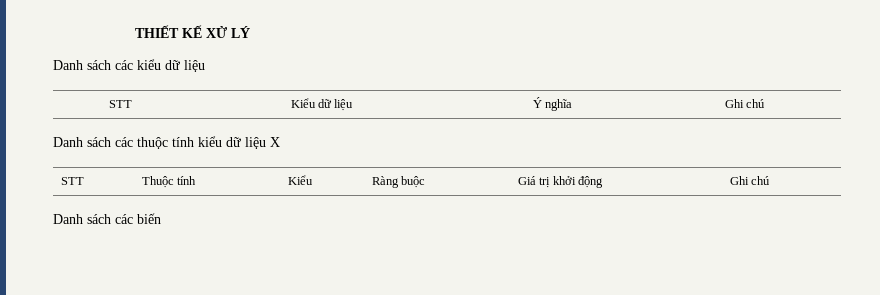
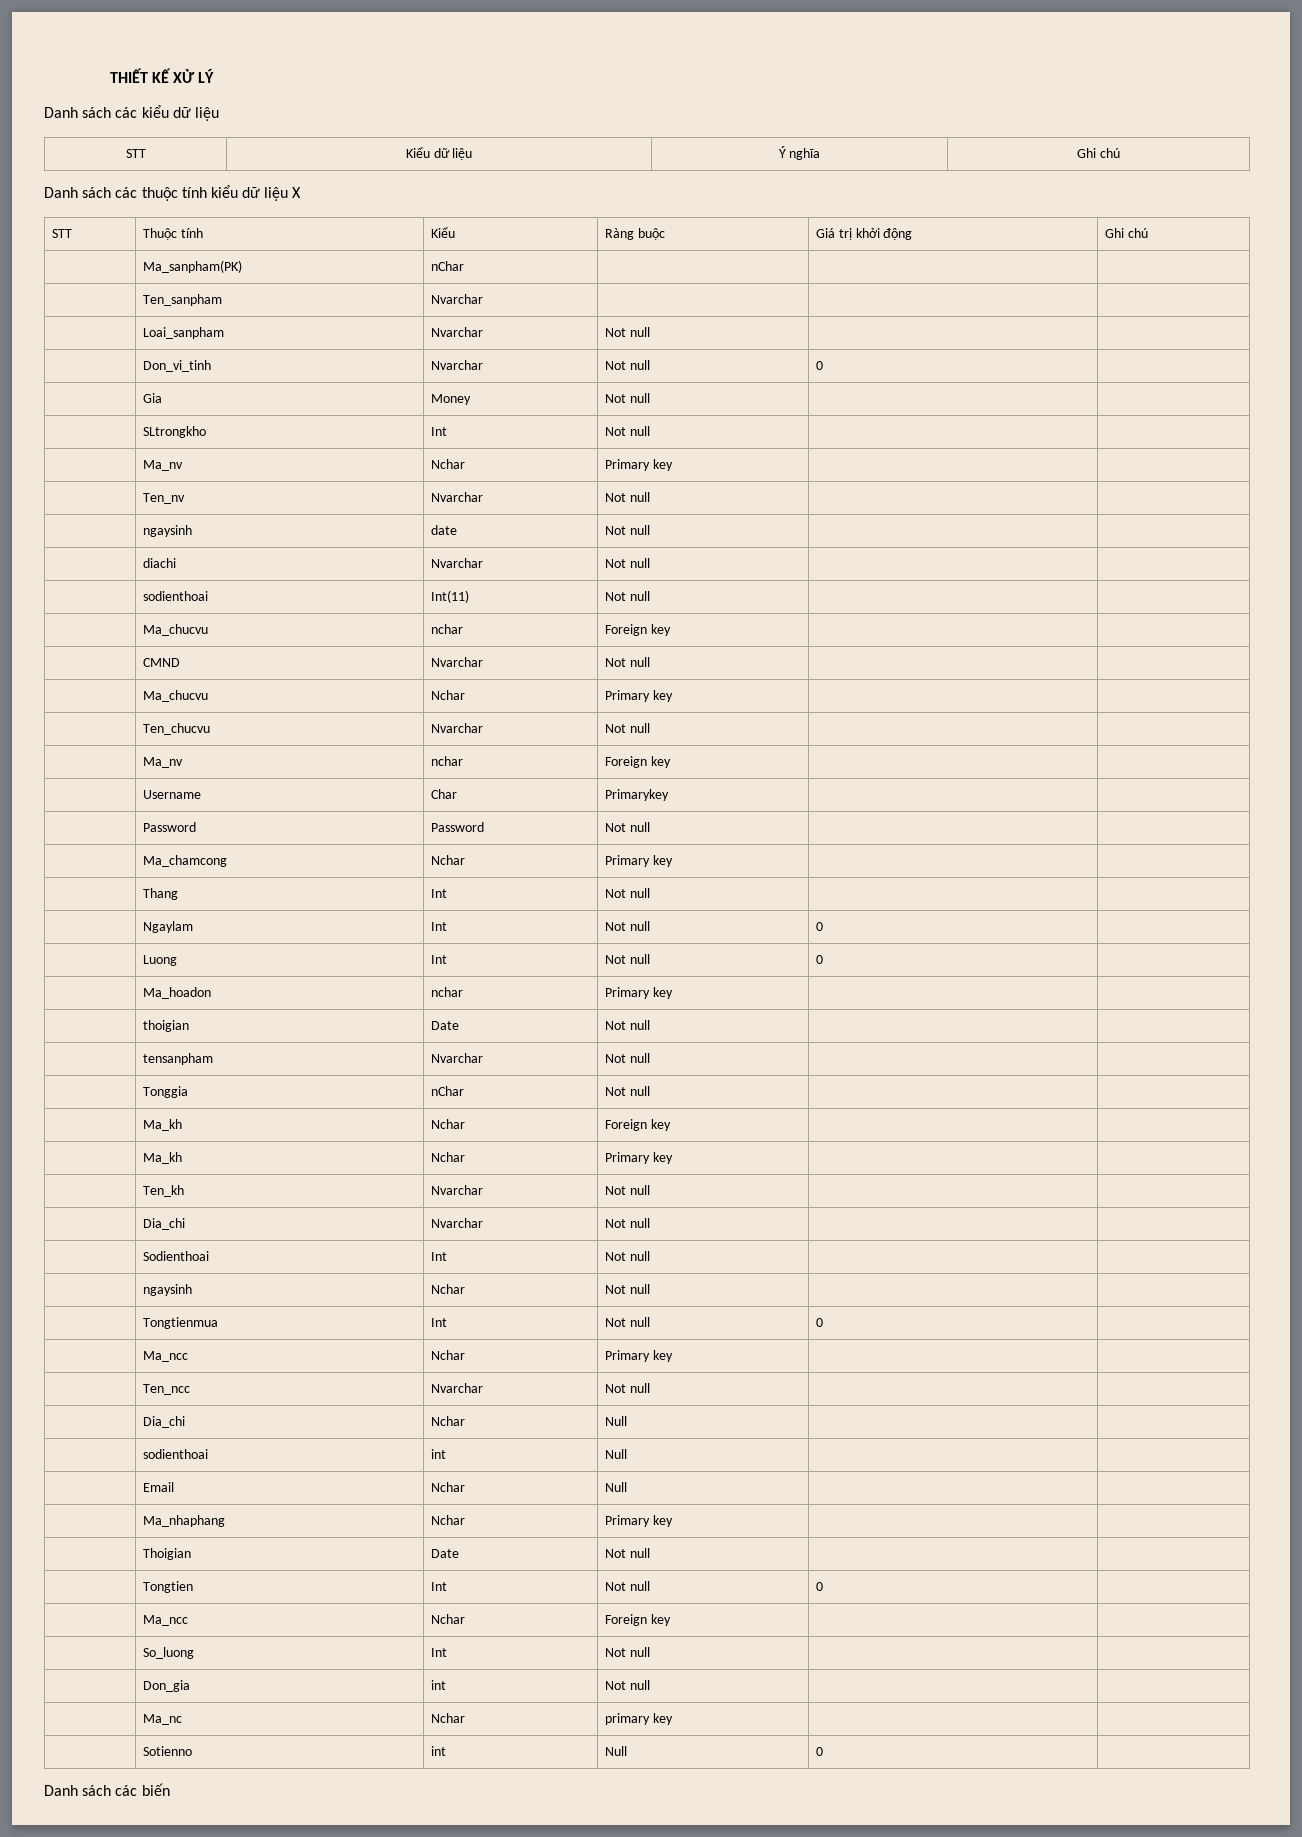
+ | Ma_sanpham(PK) | nChar | | |
+ | Ten_sanpham | Nvarchar | | |
+ | Loai_sanpham | Nvarchar | Not null | |
+ | Don_vi_tinh | Nvarchar | Not null | 0 |
+ | Gia | Money | Not null | |
+ | SLtrongkho | Int | Not null | |
+ | Ma_nv | Nchar | Primary key | |
+ | Ten_nv | Nvarchar | Not null | |
+ | ngaysinh | date | Not null | |
+ | diachi | Nvarchar | Not null | |
+ | sodienthoai | Int(11) | Not null | |
+ | Ma_chucvu | nchar | Foreign key | |
+ | CMND | Nvarchar | Not null | |
+ | Ma_chucvu | Nchar | Primary key | |
+ | Ten_chucvu | Nvarchar | Not null | |
+ | Ma_nv | nchar | Foreign key | |
+ | Username | Char | Primarykey | |
+ | Password | Password | Not null | |
+ | Ma_chamcong | Nchar | Primary key | |
+ | Thang | Int | Not null | |
+ | Ngaylam | Int | Not null | 0 |
+ | Luong | Int | Not null | 0 |
+ | Ma_hoadon | nchar | Primary key | |
+ | thoigian | Date | Not null | |
+ | tensanpham | Nvarchar | Not null | |
+ | Tonggia | nChar | Not null | |
+ | Ma_kh | Nchar | Foreign key | |
+ | Ma_kh | Nchar | Primary key | |
+ | Ten_kh | Nvarchar | Not null | |
+ | Dia_chi | Nvarchar | Not null | |
+ | Sodienthoai | Int | Not null | |
+ | ngaysinh | Nchar | Not null | |
+ | Tongtienmua | Int | Not null | 0 |
+ | Ma_ncc | Nchar | Primary key | |
+ | Ten_ncc | Nvarchar | Not null | |
+ | Dia_chi | Nchar | Null | |
+ | sodienthoai | int | Null | |
+ | Email | Nchar | Null | |
+ | Ma_nhaphang | Nchar | Primary key | |
+ | Thoigian | Date | Not null | |
+ | Tongtien | Int | Not null | 0 |
+ | Ma_ncc | Nchar | Foreign key | |
+ | So_luong | Int | Not null | |
+ | Don_gia | int | Not null | |
+ | Ma_nc | Nchar | primary key | |
+ | Sotienno | int | Null | 0 |

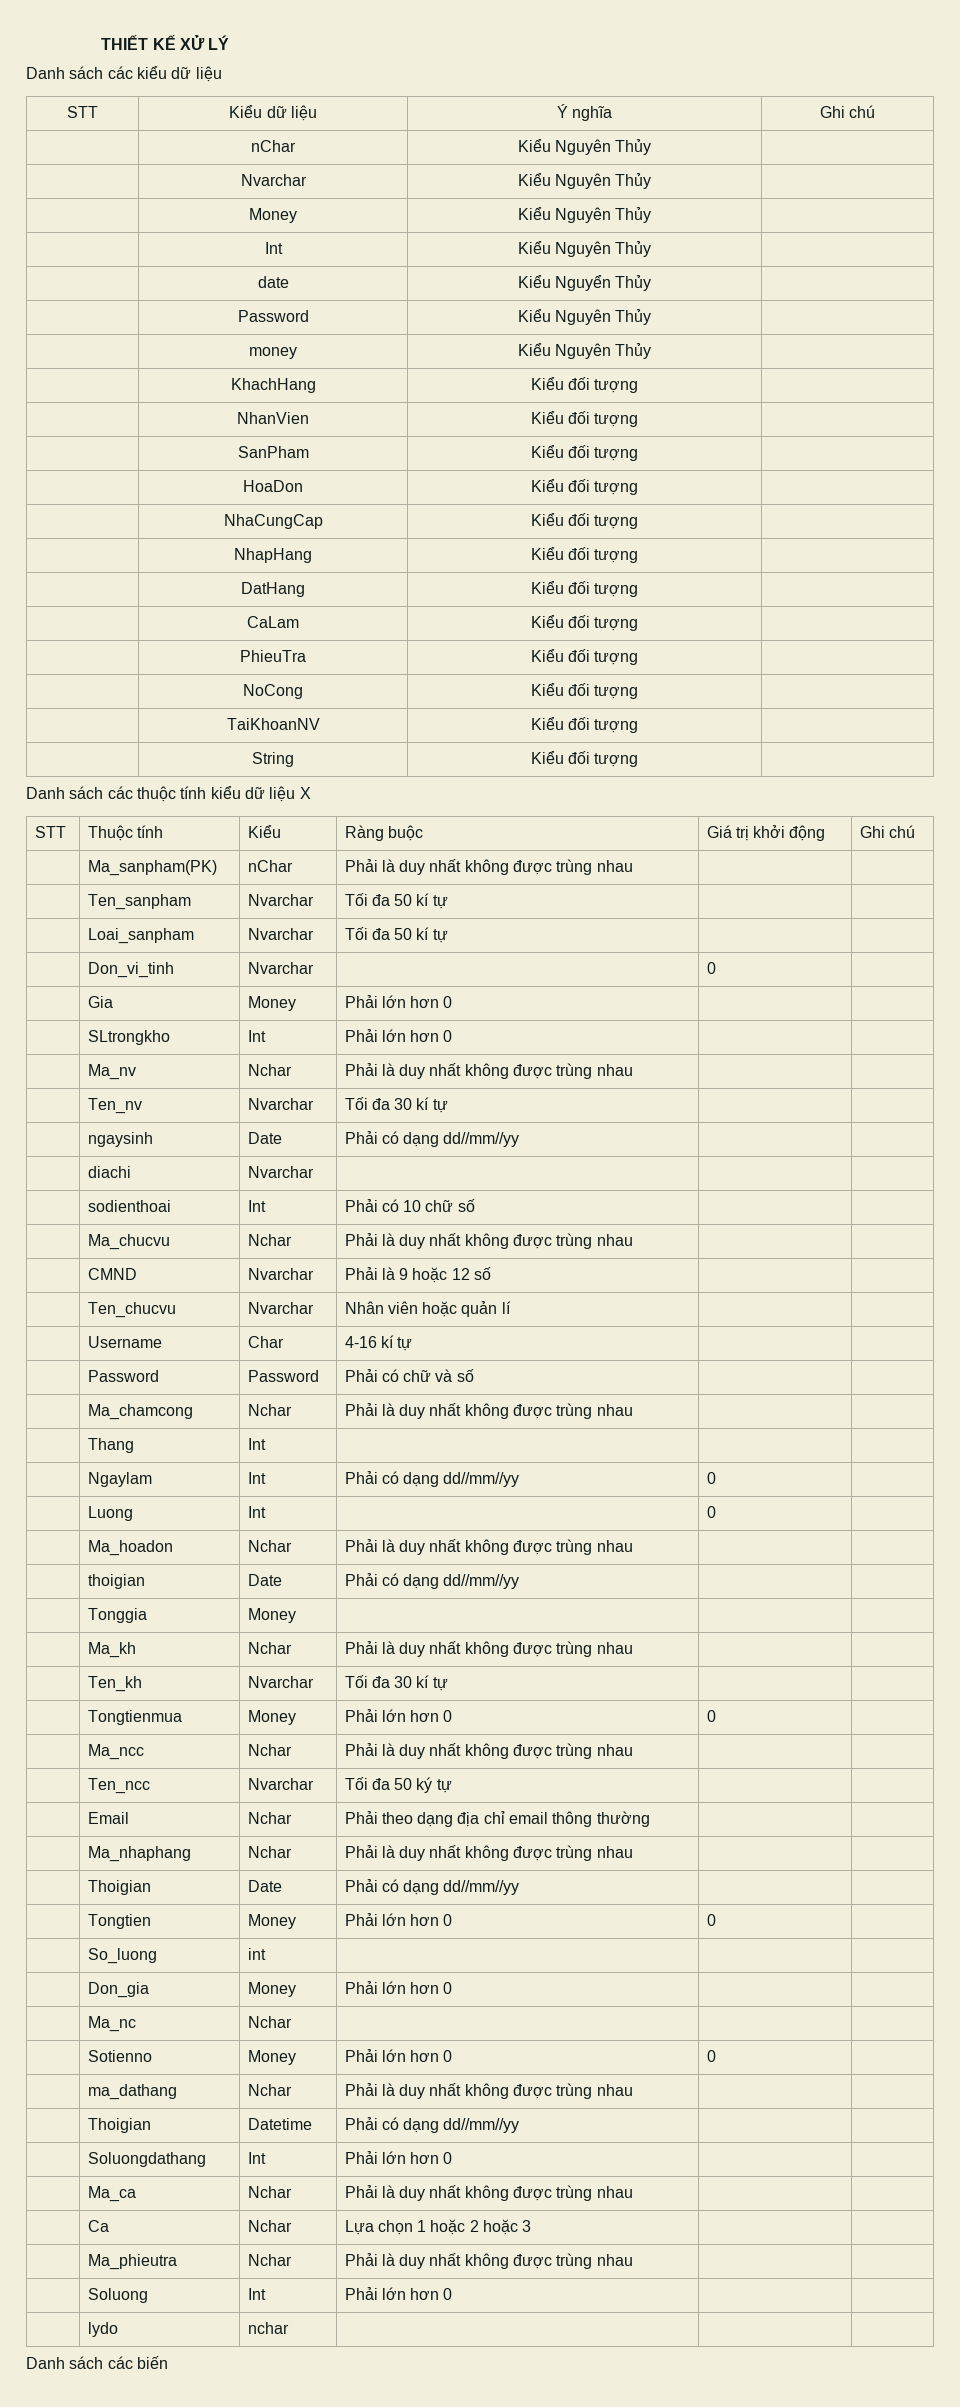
+ | nChar | Kiểu Nguyên Thủy |
+ | Nvarchar | Kiểu Nguyên Thủy |
+ | Money | Kiểu Nguyên Thủy |
+ | Int | Kiểu Nguyên Thủy |
+ | date | Kiểu Nguyển Thủy |
+ | Password | Kiểu Nguyên Thủy |
+ | money | Kiểu Nguyên Thủy |
+ | KhachHang | Kiểu đối tượng |
+ | NhanVien | Kiểu đối tượng |
+ | SanPham | Kiểu đối tượng |
+ | HoaDon | Kiểu đối tượng |
+ | NhaCungCap | Kiểu đối tượng |
+ | NhapHang | Kiểu đối tượng |
+ | DatHang | Kiểu đối tượng |
+ | CaLam | Kiểu đối tượng |
+ | PhieuTra | Kiểu đối tượng |
+ | NoCong | Kiểu đối tượng |
+ | TaiKhoanNV | Kiểu đối tượng |
+ | String | Kiểu đối tượng |
- | Ma_sanpham(PK) | nChar | | |
- | Ten_sanpham | Nvarchar | | |
- | Loai_sanpham | Nvarchar | Not null | |
+ | Ma_sanpham(PK) | nChar | Phải là duy nhất không được trùng nhau | |
+ | Ten_sanpham | Nvarchar | Tối đa 50 kí tự | |
+ | Loai_sanpham | Nvarchar | Tối đa 50 kí tự | |
- | Don_vi_tinh | Nvarchar | Not null | 0 |
+ | Don_vi_tinh | Nvarchar | | 0 |
- | Gia | Money | Not null | |
- | SLtrongkho | Int | Not null | |
- | Ma_nv | Nchar | Primary key | |
- | Ten_nv | Nvarchar | Not null | |
- | ngaysinh | date | Not null | |
+ | Gia | Money | Phải lớn hơn 0 | |
+ | SLtrongkho | Int | Phải lớn hơn 0 | |
+ | Ma_nv | Nchar | Phải là duy nhất không được trùng nhau | |
+ | Ten_nv | Nvarchar | Tối đa 30 kí tự | |
+ | ngaysinh | Date | Phải có dạng dd//mm//yy | |
- | diachi | Nvarchar | Not null | |
- | sodienthoai | Int(11) | Not null | |
- | Ma_chucvu | nchar | Foreign key | |
- | CMND | Nvarchar | Not null | |
- | Ma_chucvu | Nchar | Primary key | |
- | Ten_chucvu | Nvarchar | Not null | |
- | Ma_nv | nchar | Foreign key | |
+ | diachi | Nvarchar | | |
+ | sodienthoai | Int | Phải có 10 chữ số | |
+ | Ma_chucvu | Nchar | Phải là duy nhất không được trùng nhau | |
+ | CMND | Nvarchar | Phải là 9 hoặc 12 số | |
+ | Ten_chucvu | Nvarchar | Nhân viên hoặc quản lí | |
- | Username | Char | Primarykey | |
+ | Username | Char | 4-16 kí tự | |
- | Password | Password | Not null | |
- | Ma_chamcong | Nchar | Primary key | |
+ | Password | Password | Phải có chữ và số | |
+ | Ma_chamcong | Nchar | Phải là duy nhất không được trùng nhau | |
- | Thang | Int | Not null | |
+ | Thang | Int | | |
- | Ngaylam | Int | Not null | 0 |
+ | Ngaylam | Int | Phải có dạng dd//mm//yy | 0 |
- | Luong | Int | Not null | 0 |
+ | Luong | Int | | 0 |
- | Ma_hoadon | nchar | Primary key | |
- | thoigian | Date | Not null | |
- | tensanpham | Nvarchar | Not null | |
- | Tonggia | nChar | Not null | |
- | Ma_kh | Nchar | Foreign key | |
- | Ma_kh | Nchar | Primary key | |
- | Ten_kh | Nvarchar | Not null | |
- | Dia_chi | Nvarchar | Not null | |
- | Sodienthoai | Int | Not null | |
- | ngaysinh | Nchar | Not null | |
- | Tongtienmua | Int | Not null | 0 |
- | Ma_ncc | Nchar | Primary key | |
- | Ten_ncc | Nvarchar | Not null | |
- | Dia_chi | Nchar | Null | |
- | sodienthoai | int | Null | |
- | Email | Nchar | Null | |
- | Ma_nhaphang | Nchar | Primary key | |
- | Thoigian | Date | Not null | |
- | Tongtien | Int | Not null | 0 |
- | Ma_ncc | Nchar | Foreign key | |
- | So_luong | Int | Not null | |
- | Don_gia | int | Not null | |
+ | Ma_hoadon | Nchar | Phải là duy nhất không được trùng nhau | |
+ | thoigian | Date | Phải có dạng dd//mm//yy | |
+ | Tonggia | Money | | |
+ | Ma_kh | Nchar | Phải là duy nhất không được trùng nhau | |
+ | Ten_kh | Nvarchar | Tối đa 30 kí tự | |
+ | Tongtienmua | Money | Phải lớn hơn 0 | 0 |
+ | Ma_ncc | Nchar | Phải là duy nhất không được trùng nhau | |
+ | Ten_ncc | Nvarchar | Tối đa 50 ký tự | |
+ | Email | Nchar | Phải theo dạng địa chỉ email thông thường | |
+ | Ma_nhaphang | Nchar | Phải là duy nhất không được trùng nhau | |
+ | Thoigian | Date | Phải có dạng dd//mm//yy | |
+ | Tongtien | Money | Phải lớn hơn 0 | 0 |
+ | So_luong | int | | |
+ | Don_gia | Money | Phải lớn hơn 0 | |
- | Ma_nc | Nchar | primary key | |
+ | Ma_nc | Nchar | | |
- | Sotienno | int | Null | 0 |
+ | Sotienno | Money | Phải lớn hơn 0 | 0 |
+ | ma_dathang | Nchar | Phải là duy nhất không được trùng nhau | |
+ | Thoigian | Datetime | Phải có dạng dd//mm//yy | |
+ | Soluongdathang | Int | Phải lớn hơn 0 | |
+ | Ma_ca | Nchar | Phải là duy nhất không được trùng nhau | |
+ | Ca | Nchar | Lựa chọn 1 hoặc 2 hoặc 3 | |
+ | Ma_phieutra | Nchar | Phải là duy nhất không được trùng nhau | |
+ | Soluong | Int | Phải lớn hơn 0 | |
+ | lydo | nchar | | |

